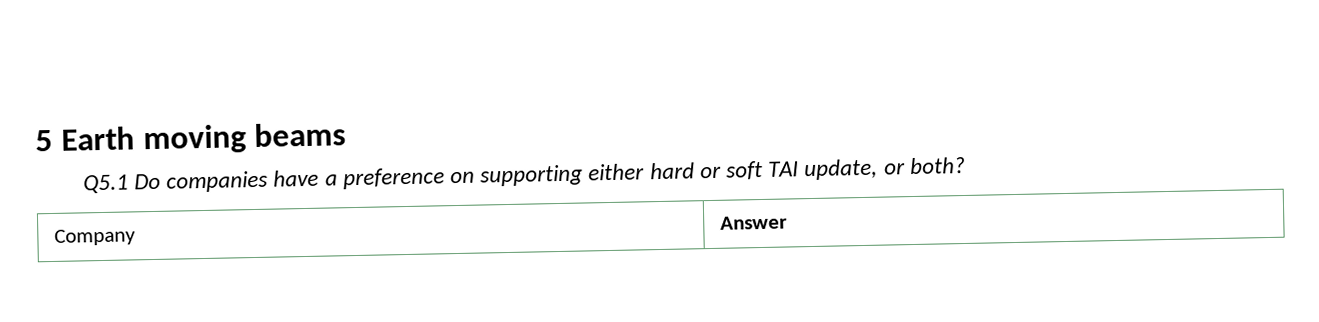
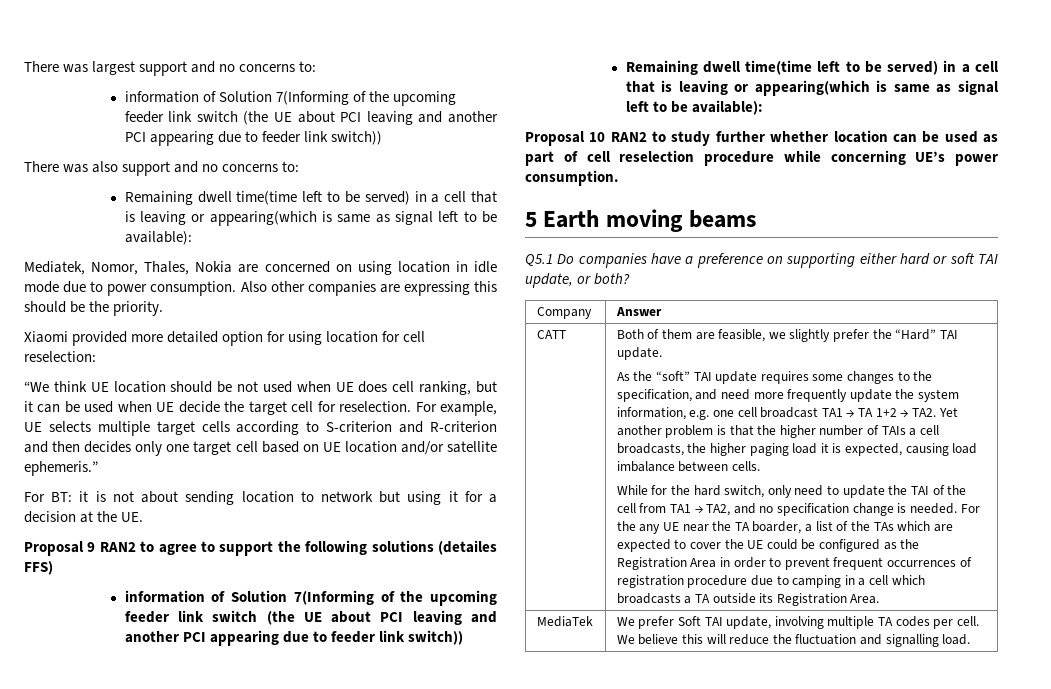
+ There was largest support and no concerns to:
+ information of Solution 7(Informing of the upcoming feeder link switch (the UE about PCI leaving and another PCI appearing due to feeder link switch))
+ There was also support and no concerns to:
+ Remaining dwell time(time left to be served) in a cell that is leaving or appearing(which is same as signal left to be available):
+ Mediatek, Nomor, Thales, Nokia are concerned on using location in idle mode due to power consumption. Also other companies are expressing this should be the priority.
+ Xiaomi provided more detailed option for using location for cell reselection:
+ “We think UE location should be not used when UE does cell ranking, but it can be used when UE decide the target cell for reselection. For example, UE selects multiple target cells according to S-criterion and R-criterion and then decides only one target cell based on UE location and/or satellite ephemeris.”
+ For BT: it is not about sending location to network but using it for a decision at the UE.
+ Proposal 9 RAN2 to agree to support the following solutions (detailes FFS)
+ information of Solution 7(Informing of the upcoming feeder link switch (the UE about PCI leaving and another PCI appearing due to feeder link switch))
+ Remaining dwell time(time left to be served) in a cell that is leaving or appearing(which is same as signal left to be available):
+ Proposal 10 RAN2 to study further whether location can be used as part of cell reselection procedure while concerning UE’s power consumption.
+ CATT | Both of them are feasible, we slightly prefer the “Hard” TAI update.
+ As the “soft” TAI update requires some changes to the specification, and need more frequently update the system information, e.g. one cell broadcast TA1 → TA 1+2 → TA2. Yet another problem is that the higher number of TAIs a cell broadcasts, the higher paging load it is expected, causing load imbalance between cells.
+ While for the hard switch, only need to update the TAI of the cell from TA1 → TA2, and no specification change is needed. For the any UE near the TA boarder, a list of the TAs which are expected to cover the UE could be configured as the Registration Area in order to prevent frequent occurrences of registration procedure due to camping in a cell which broadcasts a TA outside its Registration Area.
+ MediaTek | We prefer Soft TAI update, involving multiple TA codes per cell. We believe this will reduce the fluctuation and signalling load.

